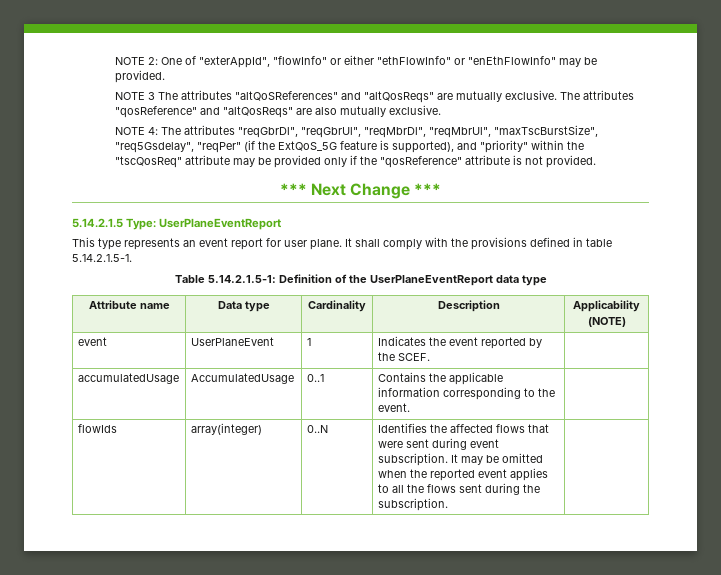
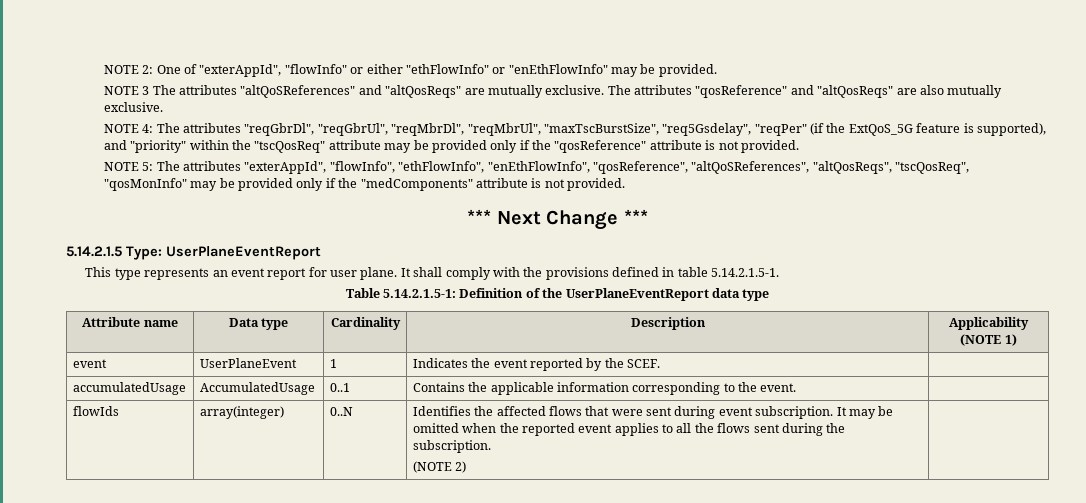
+ NOTE 5: The attributes "exterAppId", "flowInfo", "ethFlowInfo", "enEthFlowInfo", "qosReference", "altQoSReferences", "altQosReqs", "tscQosReq", "qosMonInfo" may be provided only if the "medComponents" attribute is not provided.
- Attribute name | Data type | Cardinality | Description | Applicability (NOTE)
+ Attribute name | Data type | Cardinality | Description | Applicability (NOTE 1)
- flowIds | array(integer) | 0..N | Identifies the affected flows that were sent during event subscription. It may be omitted when the reported event applies to all the flows sent during the subscription. |
+ flowIds | array(integer) | 0..N | Identifies the affected flows that were sent during event subscription. It may be omitted when the reported event applies to all the flows sent during the subscription.
+ (NOTE 2) |

